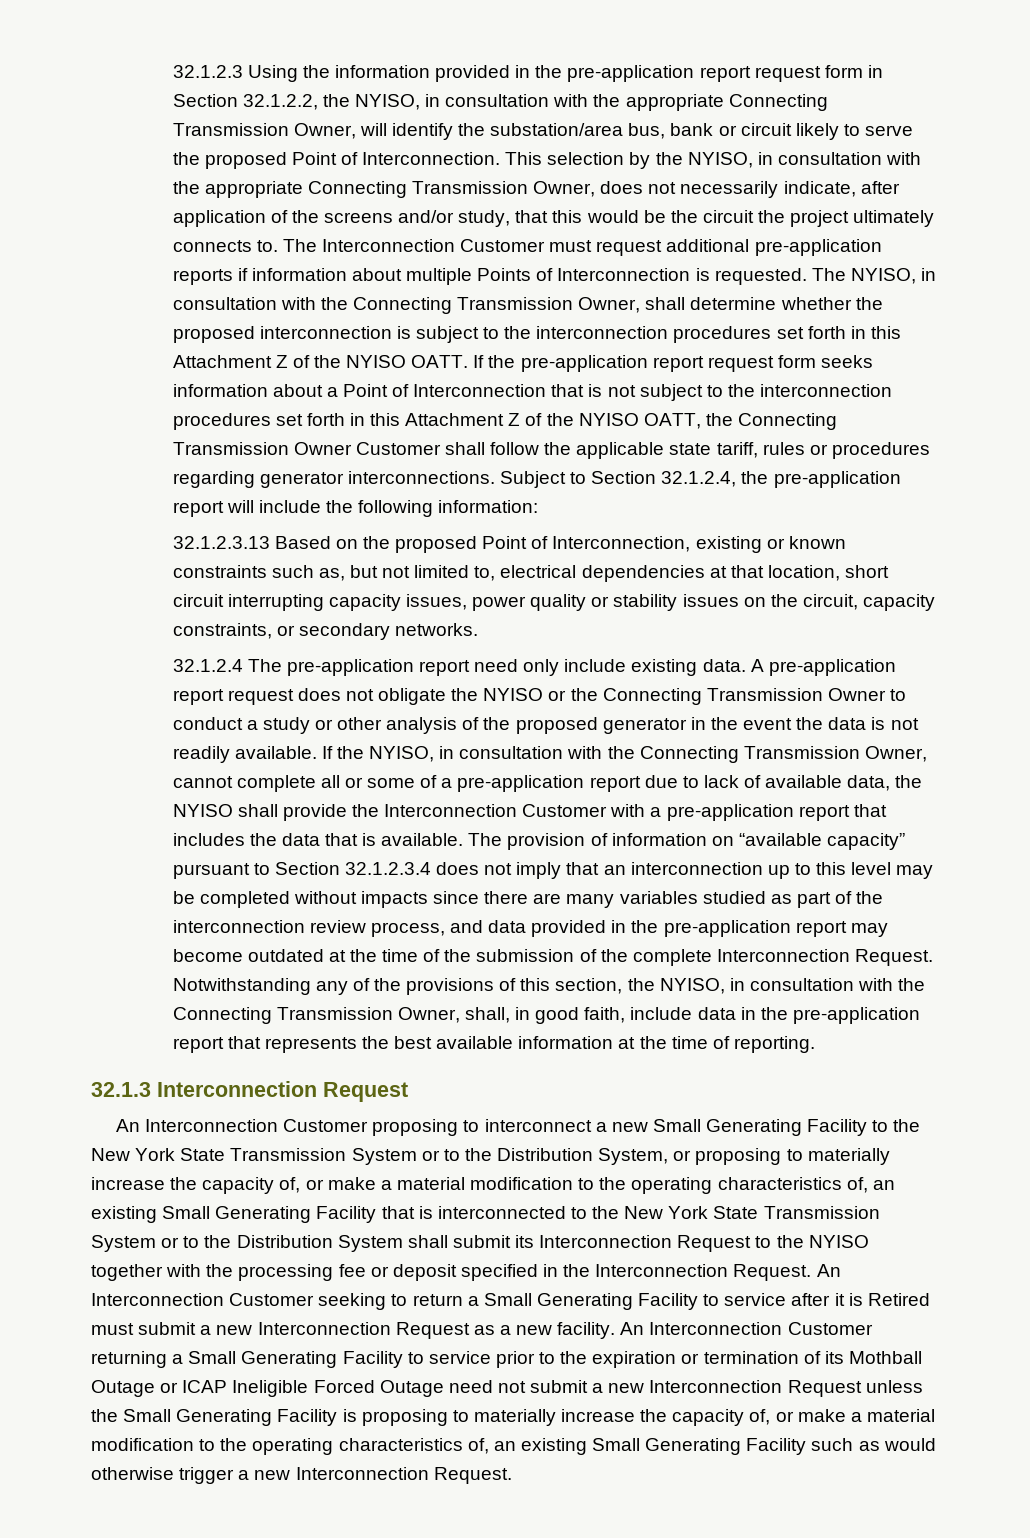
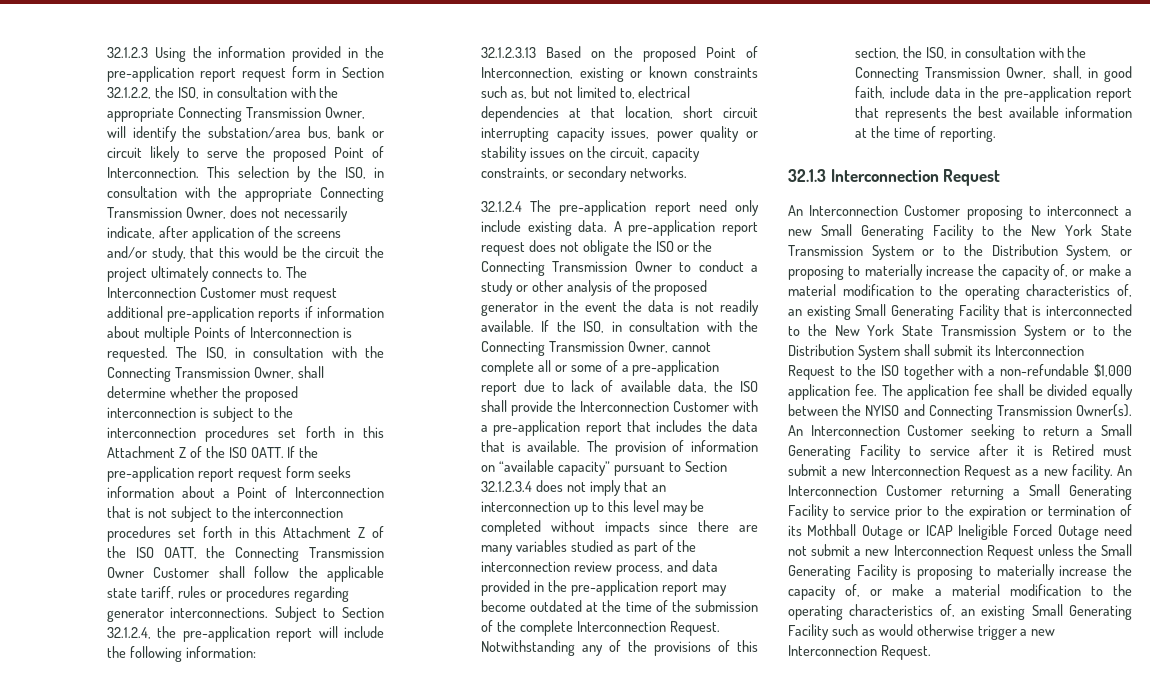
- 32.1.2.3 Using the information provided in the pre-application report request form in Section 32.1.2.2, the NYISO, in consultation with the appropriate Connecting Transmission Owner, will identify the substation/area bus, bank or circuit likely to serve the proposed Point of Interconnection.
+ 32.1.2.3 Using the information provided in the pre-application report request form in Section 32.1.2.2, the ISO, in consultation with the appropriate Connecting Transmission Owner, will identify the substation/area bus, bank or circuit likely to serve the proposed Point of Interconnection.
- This selection by the NYISO, in consultation with the appropriate Connecting Transmission Owner, does not necessarily indicate, after application of the screens and/or study, that this would be the circuit the project ultimately connects to.
+ This selection by the ISO, in consultation with the appropriate Connecting Transmission Owner, does not necessarily indicate, after application of the screens and/or study, that this would be the circuit the project ultimately connects to.
- The NYISO, in consultation with the Connecting Transmission Owner, shall determine whether the proposed interconnection is subject to the interconnection procedures set forth in this Attachment Z of the NYISO OATT.
+ The ISO, in consultation with the Connecting Transmission Owner, shall determine whether the proposed interconnection is subject to the interconnection procedures set forth in this Attachment Z of the ISO OATT.
- If the pre-application report request form seeks information about a Point of Interconnection that is not subject to the interconnection procedures set forth in this Attachment Z of the NYISO OATT, the Connecting Transmission Owner Customer shall follow the applicable state tariff, rules or procedures regarding generator interconnections.
+ If the pre-application report request form seeks information about a Point of Interconnection that is not subject to the interconnection procedures set forth in this Attachment Z of the ISO OATT, the Connecting Transmission Owner Customer shall follow the applicable state tariff, rules or procedures regarding generator interconnections.
- A pre-application report request does not obligate the NYISO or the Connecting Transmission Owner to conduct a study or other analysis of the proposed generator in the event the data is not readily available.
+ A pre-application report request does not obligate the ISO or the Connecting Transmission Owner to conduct a study or other analysis of the proposed generator in the event the data is not readily available.
- If the NYISO, in consultation with the Connecting Transmission Owner, cannot complete all or some of a pre-application report due to lack of available data, the NYISO shall provide the Interconnection Customer with a pre-application report that includes the data that is available.
+ If the ISO, in consultation with the Connecting Transmission Owner, cannot complete all or some of a pre-application report due to lack of available data, the ISO shall provide the Interconnection Customer with a pre-application report that includes the data that is available.
- Notwithstanding any of the provisions of this section, the NYISO, in consultation with the Connecting Transmission Owner, shall, in good faith, include data in the pre-application report that represents the best available information at the time of reporting.
+ Notwithstanding any of the provisions of this section, the ISO, in consultation with the Connecting Transmission Owner, shall, in good faith, include data in the pre-application report that represents the best available information at the time of reporting.
- An Interconnection Customer proposing to interconnect a new Small Generating Facility to the New York State Transmission System or to the Distribution System, or proposing to materially increase the capacity of, or make a material modification to the operating characteristics of, an existing Small Generating Facility that is interconnected to the New York State Transmission System or to the Distribution System shall submit its Interconnection Request to the NYISO together with the processing fee or deposit specified in the Interconnection Request.
+ An Interconnection Customer proposing to interconnect a new Small Generating Facility to the New York State Transmission System or to the Distribution System, or proposing to materially increase the capacity of, or make a material modification to the operating characteristics of, an existing Small Generating Facility that is interconnected to the New York State Transmission System or to the Distribution System shall submit its Interconnection Request to the ISO together with a non-refundable $1,000 application fee. The application fee shall be divided equally between the NYISO and Connecting Transmission Owner(s).

